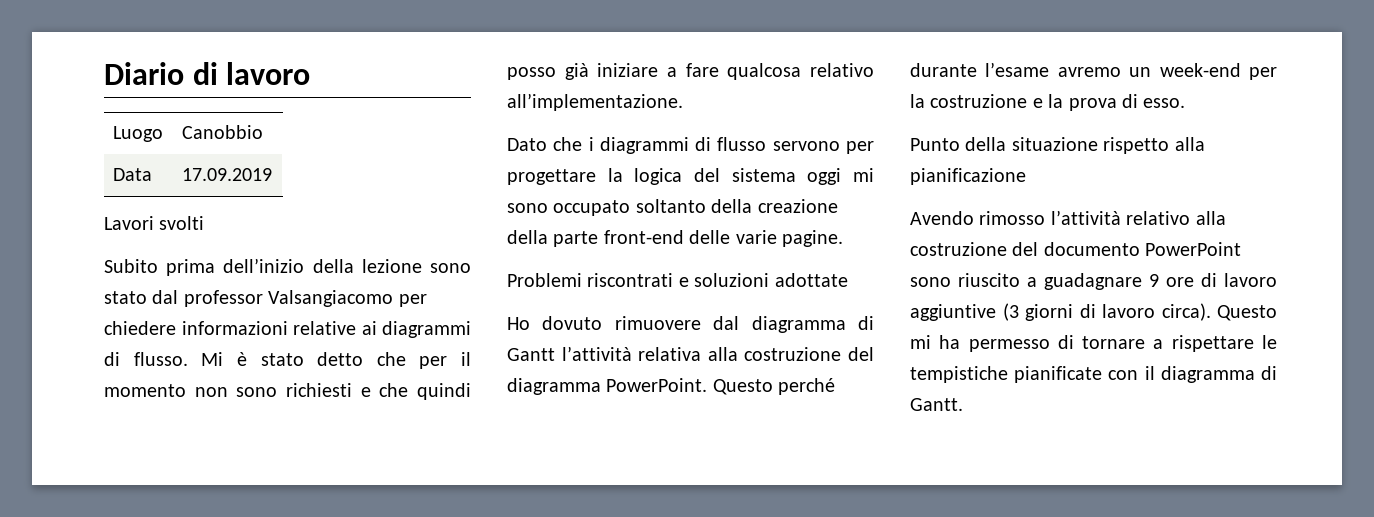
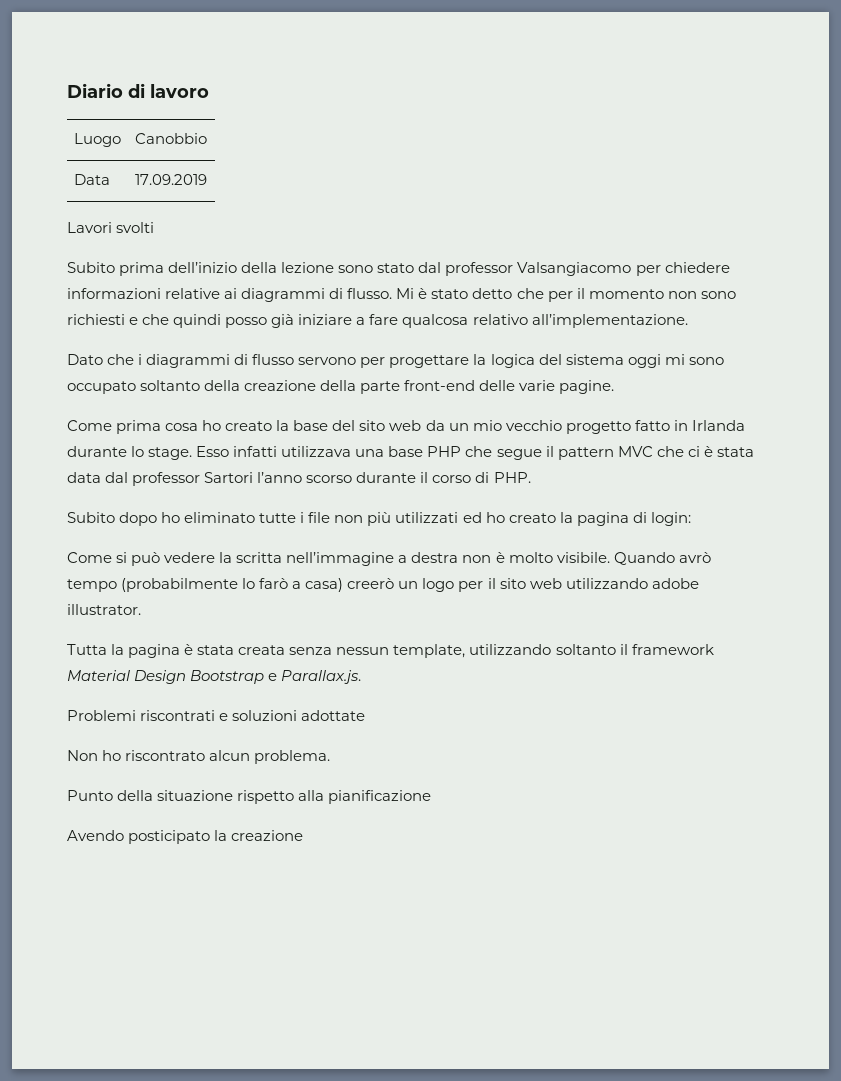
+ Come prima cosa ho creato la base del sito web da un mio vecchio progetto fatto in Irlanda durante lo stage. Esso infatti utilizzava una base PHP che segue il pattern MVC che ci è stata data dal professor Sartori l’anno scorso durante il corso di PHP.
+ Subito dopo ho eliminato tutte i file non più utilizzati ed ho creato la pagina di login:
+ Come si può vedere la scritta nell’immagine a destra non è molto visibile. Quando avrò tempo (probabilmente lo farò a casa) creerò un logo per il sito web utilizzando adobe illustrator.
+ Tutta la pagina è stata creata senza nessun template, utilizzando soltanto il framework Material Design Bootstrap e Parallax.js.
- Ho dovuto rimuovere dal diagramma di Gantt l’attività relativa alla costruzione del diagramma PowerPoint. Questo perché durante l’esame avremo un week-end per la costruzione e la prova di esso.
+ Non ho riscontrato alcun problema.
- Avendo rimosso l’attività relativo alla costruzione del documento PowerPoint sono riuscito a guadagnare 9 ore di lavoro aggiuntive (3 giorni di lavoro circa). Questo mi ha permesso di tornare a rispettare le tempistiche pianificate con il diagramma di Gantt.
+ Avendo posticipato la creazione

